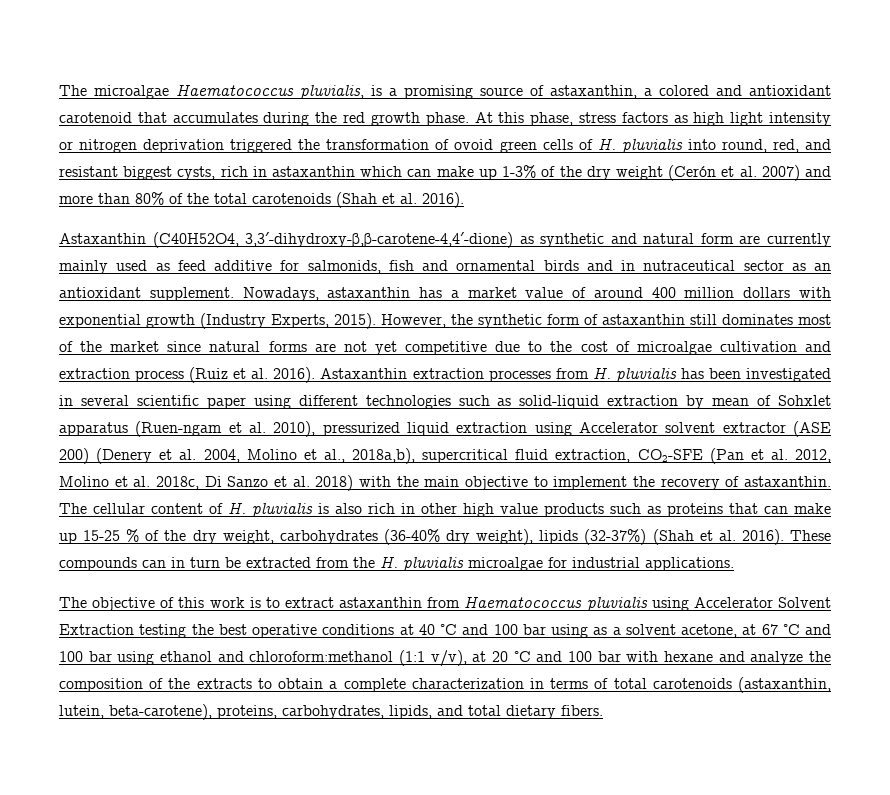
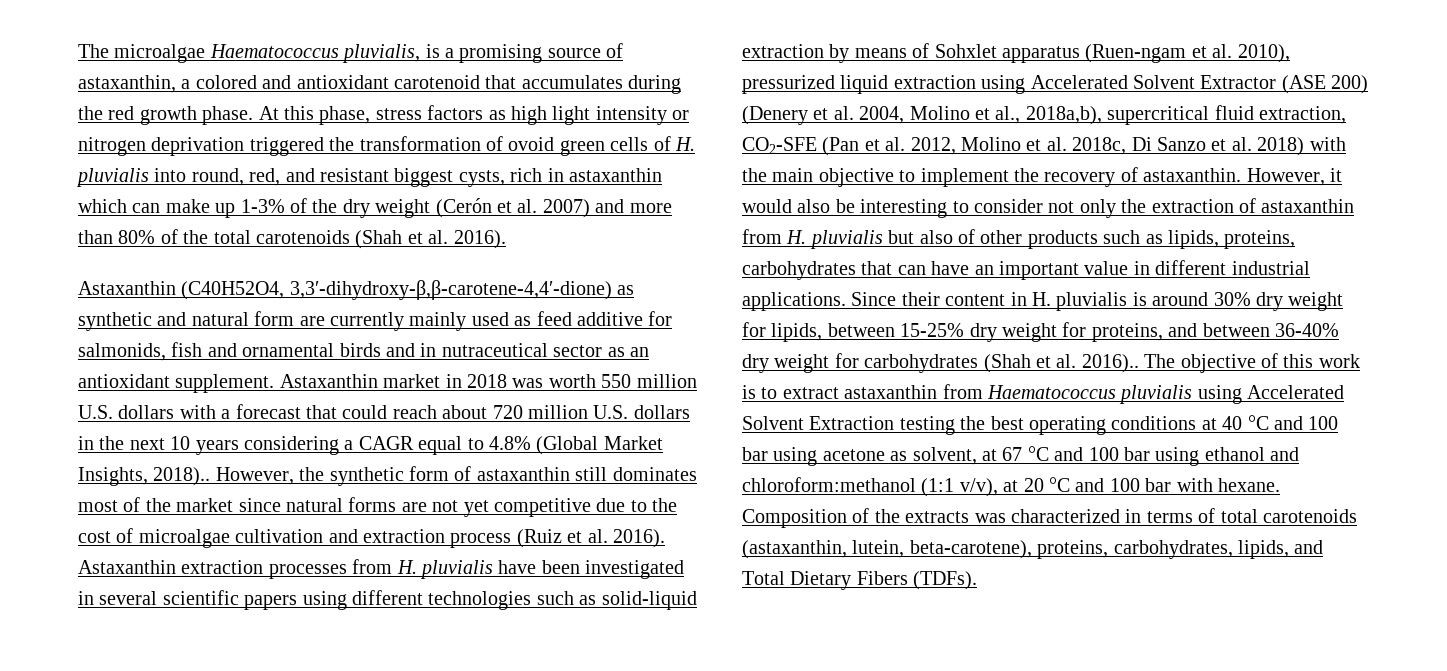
- Nowadays, astaxanthin has a market value of around 400 million dollars with exponential growth (Industry Experts, 2015).
+ Astaxanthin market in 2018 was worth 550 million U.S. dollars with a forecast that could reach about 720 million U.S. dollars in the next 10 years considering a CAGR equal to 4.8% (Global Market Insights, 2018)..
- Astaxanthin extraction processes from H. pluvialis has been investigated in several scientific paper using different technologies such as solid-liquid extraction by mean of Sohxlet apparatus (Ruen-ngam et al. 2010), pressurized liquid extraction using Accelerator solvent extractor (ASE 200) (Denery et al. 2004, Molino et al., 2018a,b), supercritical fluid extraction, CO2-SFE (Pan et al. 2012, Molino et al. 2018c, Di Sanzo et al. 2018) with the main objective to implement the recovery of astaxanthin.
+ Astaxanthin extraction processes from H. pluvialis have been investigated in several scientific papers using different technologies such as solid-liquid extraction by means of Sohxlet apparatus (Ruen-ngam et al. 2010), pressurized liquid extraction using Accelerated Solvent Extractor (ASE 200) (Denery et al. 2004, Molino et al., 2018a,b), supercritical fluid extraction, CO2-SFE (Pan et al. 2012, Molino et al. 2018c, Di Sanzo et al. 2018) with the main objective to implement the recovery of astaxanthin.
- The cellular content of H. pluvialis is also rich in other high value products such as proteins that can make up 15-25 % of the dry weight, carbohydrates (36-40% dry weight), lipids (32-37%) (Shah et al. 2016). These compounds can in turn be extracted from the H. pluvialis microalgae for industrial applications.
- The objective of this work is to extract astaxanthin from Haematococcus pluvialis using Accelerator Solvent Extraction testing the best operative conditions at 40 °C and 100 bar using as a solvent acetone, at 67 °C and 100 bar using ethanol and chloroform:methanol (1:1 v/v), at 20 °C and 100 bar with hexane and analyze the composition of the extracts to obtain a complete characterization in terms of total carotenoids (astaxanthin, lutein, beta-carotene), proteins, carbohydrates, lipids, and total dietary fibers.
+ However, it would also be interesting to consider not only the extraction of astaxanthin from H. pluvialis but also of other products such as lipids, proteins, carbohydrates that can have an important value in different industrial applications. Since their content in H. pluvialis is around 30% dry weight for lipids, between 15-25% dry weight for proteins, and between 36-40% dry weight for carbohydrates (Shah et al. 2016).. The objective of this work is to extract astaxanthin from Haematococcus pluvialis using Accelerated Solvent Extraction testing the best operating conditions at 40 °C and 100 bar using acetone as solvent, at 67 °C and 100 bar using ethanol and chloroform:methanol (1:1 v/v), at 20 °C and 100 bar with hexane. Composition of the extracts was characterized in terms of total carotenoids (astaxanthin, lutein, beta-carotene), proteins, carbohydrates, lipids, and Total Dietary Fibers (TDFs).

